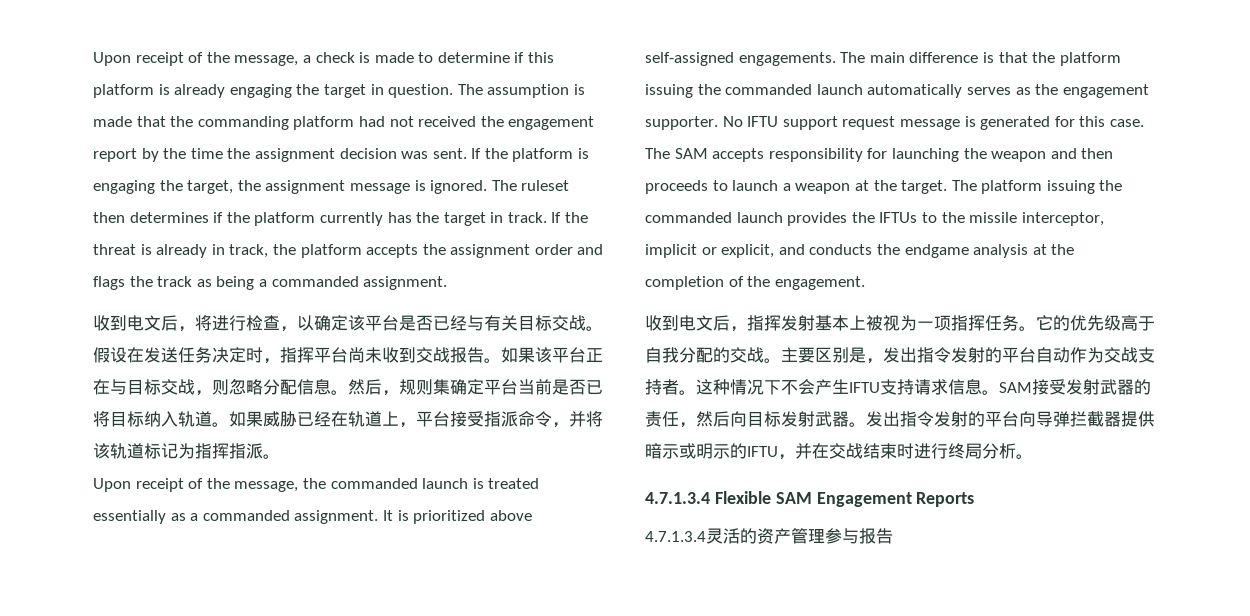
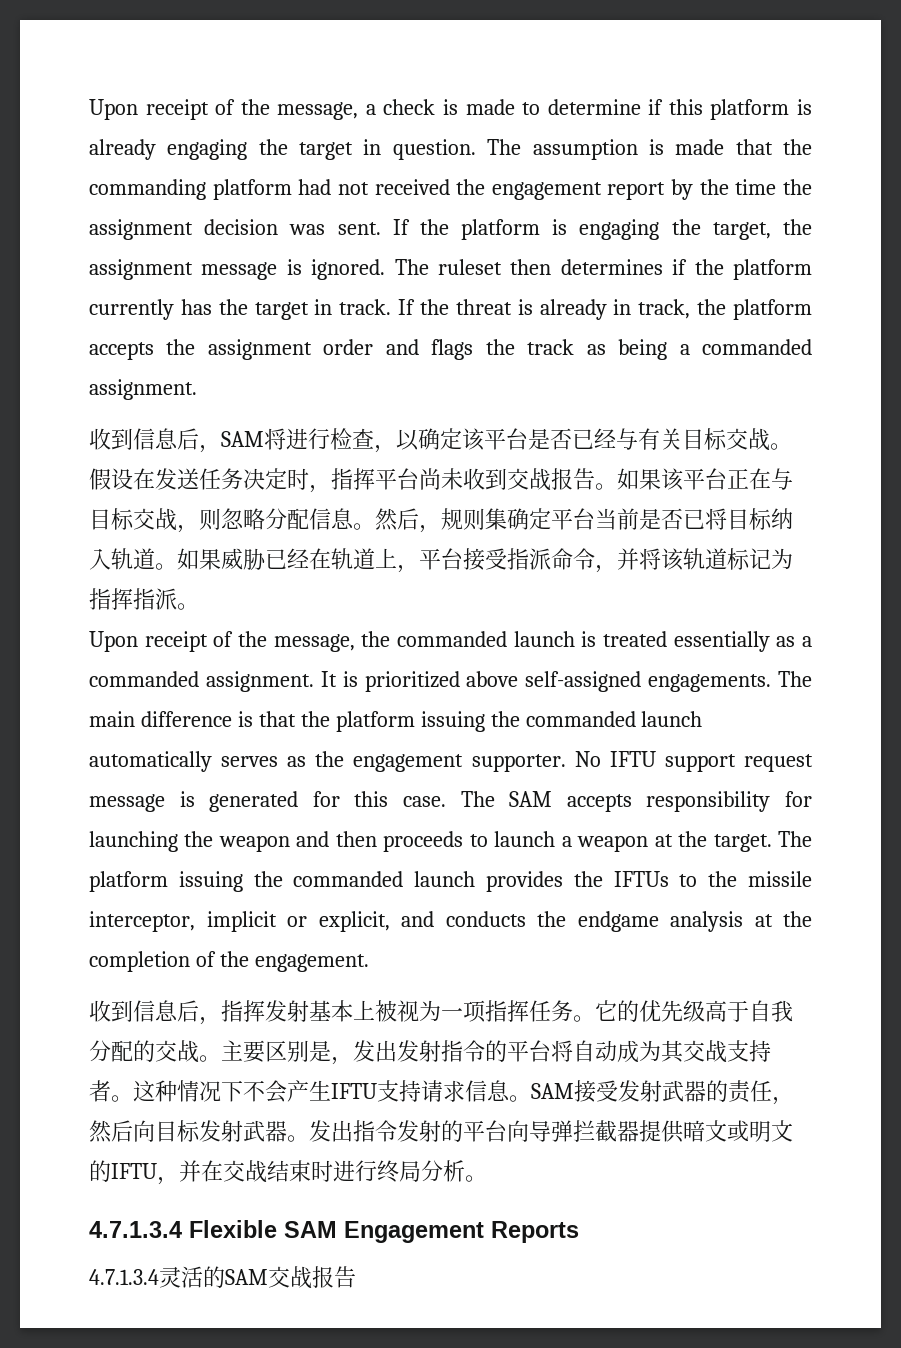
- 收到电文后，将进行检查，以确定该平台是否已经与有关目标交战。
+ 收到信息后，SAM将进行检查，以确定该平台是否已经与有关目标交战。
- 收到电文后，指挥发射基本上被视为一项指挥任务。
+ 收到信息后，指挥发射基本上被视为一项指挥任务。
- 主要区别是，发出指令发射的平台自动作为交战支持者。
+ 主要区别是，发出发射指令的平台将自动成为其交战支持者。
- 发出指令发射的平台向导弹拦截器提供暗示或明示的IFTU，并在交战结束时进行终局分析。
+ 发出指令发射的平台向导弹拦截器提供暗文或明文的IFTU，并在交战结束时进行终局分析。
- 4.7.1.3.4灵活的资产管理参与报告
+ 4.7.1.3.4灵活的SAM交战报告

